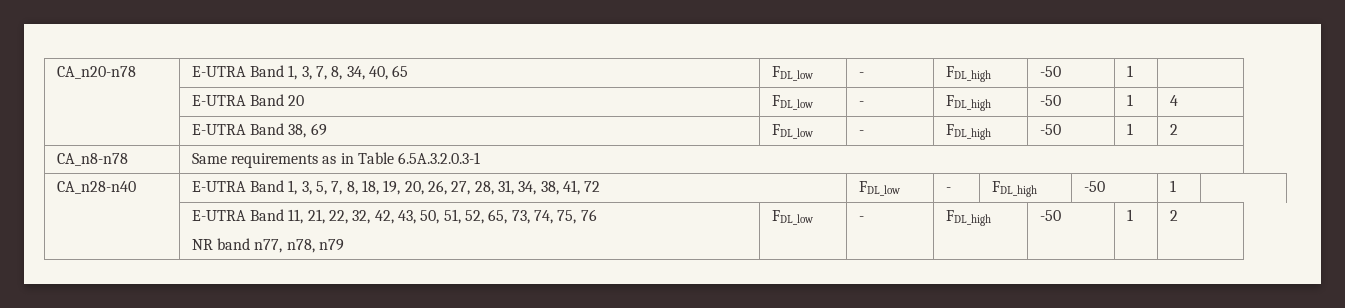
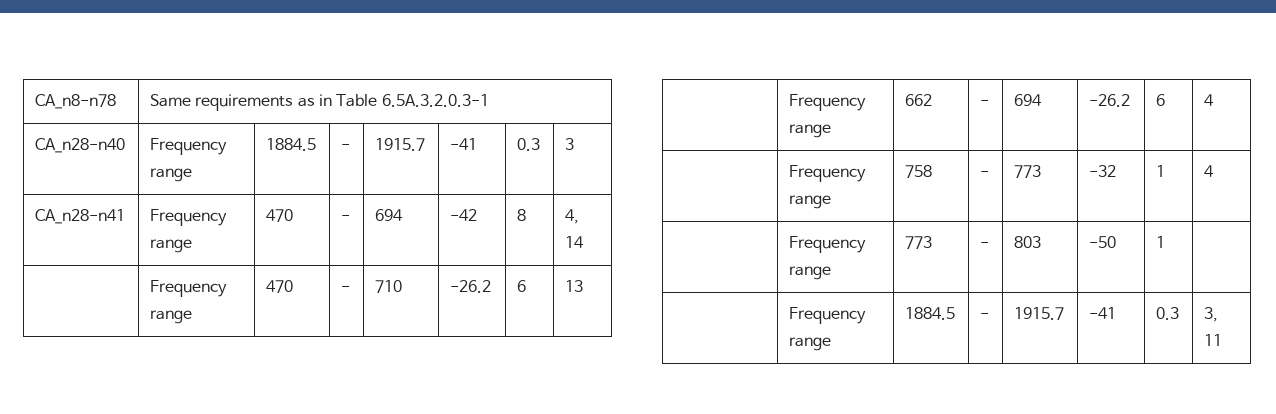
- CA_n20-n78 | E-UTRA Band 1, 3, 7, 8, 34, 40, 65 | FDL_low | - | FDL_high | -50 | 1 |
- | E-UTRA Band 20 | FDL_low | - | FDL_high | -50 | 1 | 4
- | E-UTRA Band 38, 69 | FDL_low | - | FDL_high | -50 | 1 | 2
- CA_n28-n40 | E-UTRA Band 1, 3, 5, 7, 8, 18, 19, 20, 26, 27, 28, 31, 34, 38, 41, 72 | FDL_low | - | FDL_high | -50 | 1 |
- | E-UTRA Band 11, 21, 22, 32, 42, 43, 50, 51, 52, 65, 73, 74, 75, 76
- NR band n77, n78, n79 | FDL_low | - | FDL_high | -50 | 1 | 2
+ CA_n28-n40 | Frequency range | 1884.5 | - | 1915.7 | -41 | 0.3 | 3
+ CA_n28-n41 | Frequency range | 470 | - | 694 | -42 | 8 | 4, 14
+ | Frequency range | 470 | - | 710 | -26.2 | 6 | 13
+ | Frequency range | 662 | - | 694 | -26.2 | 6 | 4
+ | Frequency range | 758 | - | 773 | -32 | 1 | 4
+ | Frequency range | 773 | - | 803 | -50 | 1 |
+ | Frequency range | 1884.5 | - | 1915.7 | -41 | 0.3 | 3, 11

